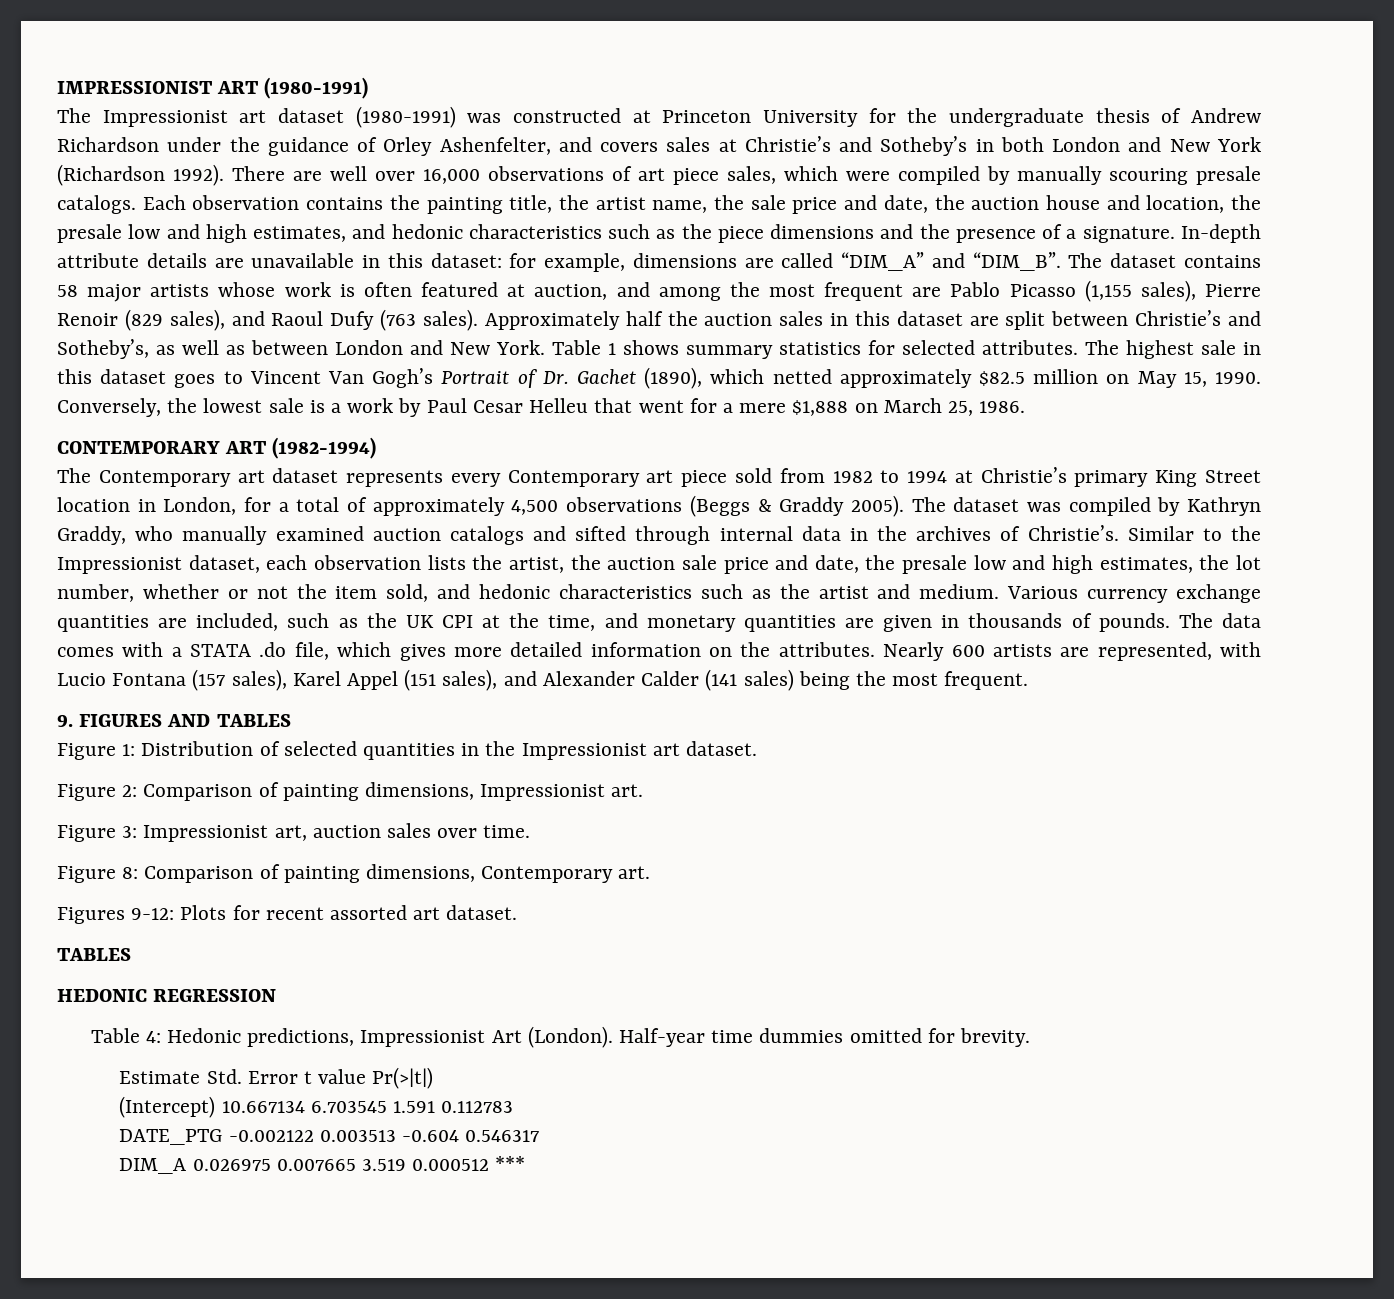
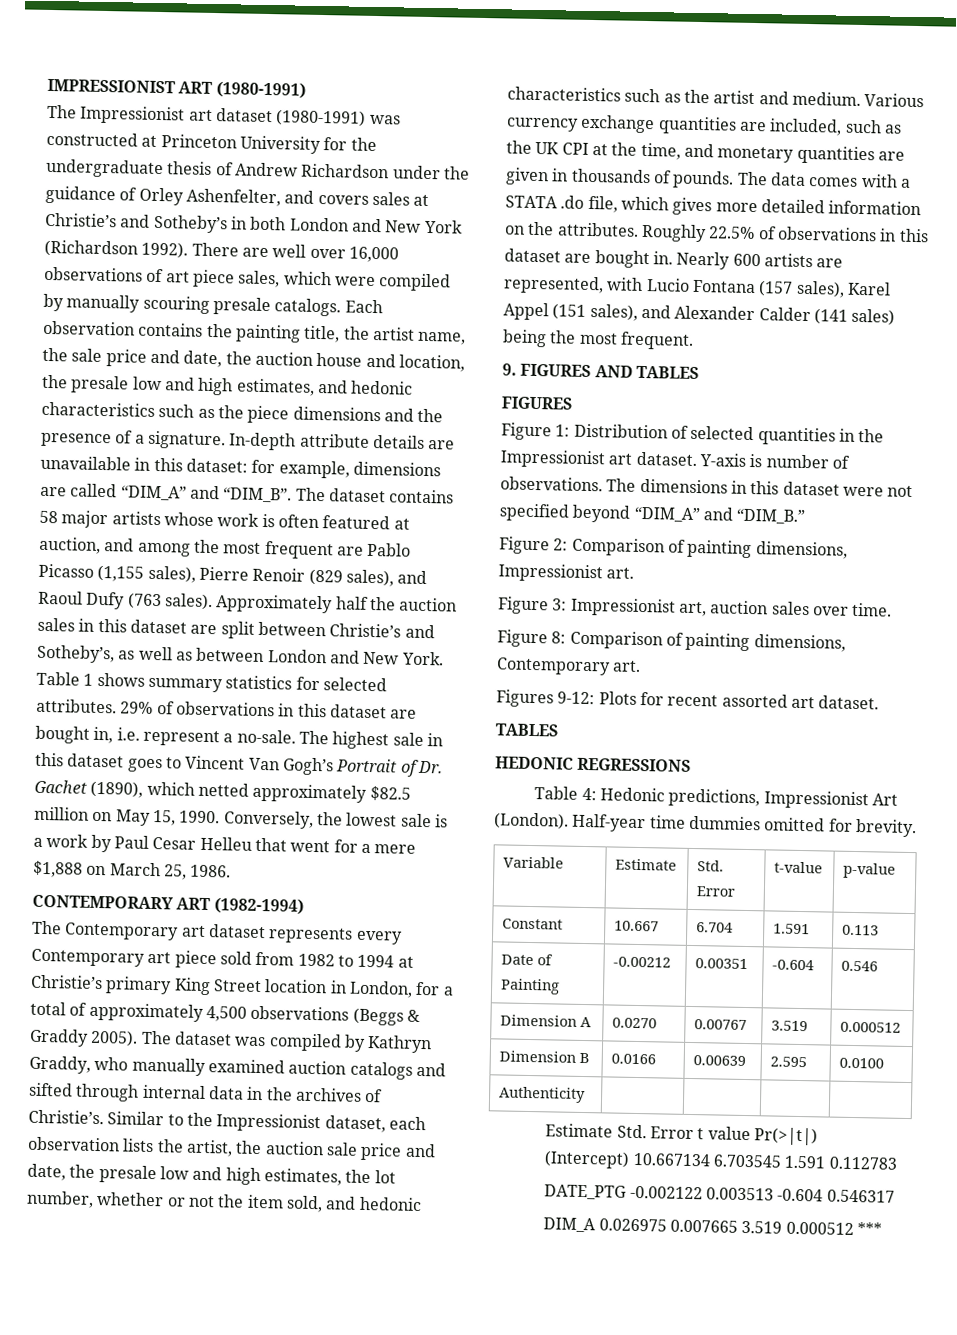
+ 29% of observations in this dataset are bought in, i.e. represent a no-sale.
+ Roughly 22.5% of observations in this dataset are bought in.
  9. FIGURES AND TABLES
+ FIGURES
+ Y-axis is number of observations. The dimensions in this dataset were not specified beyond “DIM_A” and “DIM_B.”
- HEDONIC REGRESSION
+ HEDONIC REGRESSIONS
+ Variable | Estimate | Std. Error | t-value | p-value
+ Constant | 10.667 | 6.704 | 1.591 | 0.113
+ Date of Painting | -0.00212 | 0.00351 | -0.604 | 0.546
+ Dimension A | 0.0270 | 0.00767 | 3.519 | 0.000512
+ Dimension B | 0.0166 | 0.00639 | 2.595 | 0.0100
+ Authenticity | | | |

